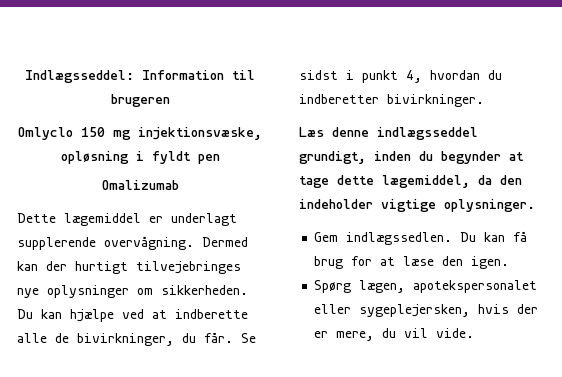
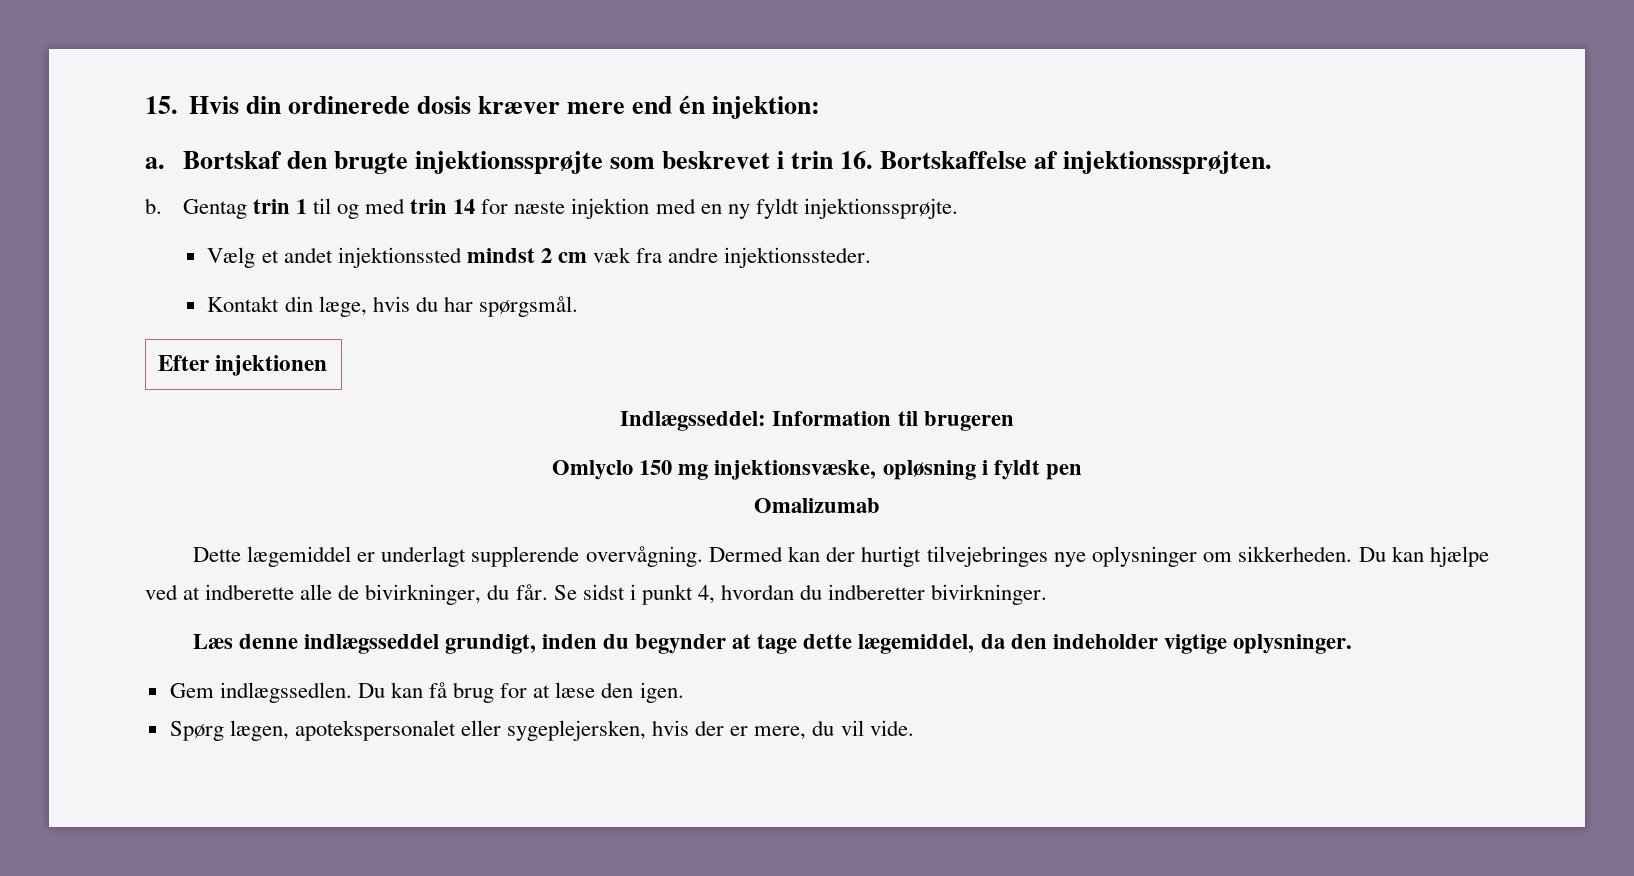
+ 15. Hvis din ordinerede dosis kræver mere end én injektion:
+ a. Bortskaf den brugte injektionssprøjte som beskrevet i trin 16. Bortskaffelse af injektionssprøjten.
+ b. Gentag trin 1 til og med trin 14 for næste injektion med en ny fyldt injektionssprøjte.
+ Vælg et andet injektionssted mindst 2 cm væk fra andre injektionssteder.
+ Kontakt din læge, hvis du har spørgsmål.
+ Efter injektionen

